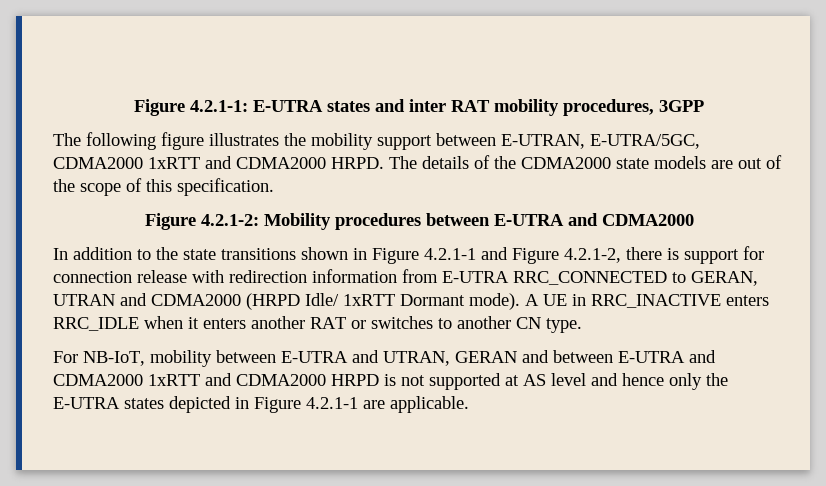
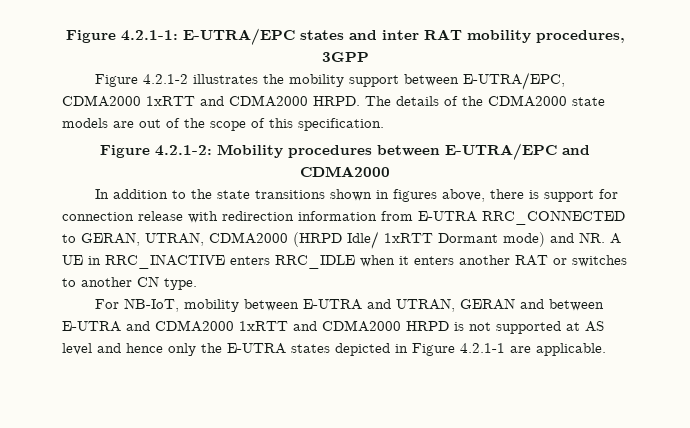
- Figure 4.2.1-1: E-UTRA states and inter RAT mobility procedures, 3GPP
+ Figure 4.2.1-1: E-UTRA/EPC states and inter RAT mobility procedures, 3GPP
- The following figure illustrates the mobility support between E-UTRAN, E-UTRA/5GC, CDMA2000 1xRTT and CDMA2000 HRPD.
+ Figure 4.2.1-2 illustrates the mobility support between E-UTRA/EPC, CDMA2000 1xRTT and CDMA2000 HRPD.
- Figure 4.2.1-2: Mobility procedures between E-UTRA and CDMA2000
+ Figure 4.2.1-2: Mobility procedures between E-UTRA/EPC and CDMA2000
- In addition to the state transitions shown in Figure 4.2.1-1 and Figure 4.2.1-2, there is support for connection release with redirection information from E-UTRA RRC_CONNECTED to GERAN, UTRAN and CDMA2000 (HRPD Idle/ 1xRTT Dormant mode). A UE in RRC_INACTIVE enters RRC_IDLE when it enters another RAT or switches to another CN type.
+ In addition to the state transitions shown in figures above, there is support for connection release with redirection information from E-UTRA RRC_CONNECTED to GERAN, UTRAN, CDMA2000 (HRPD Idle/ 1xRTT Dormant mode) and NR. A UE in RRC_INACTIVE enters RRC_IDLE when it enters another RAT or switches to another CN type.

